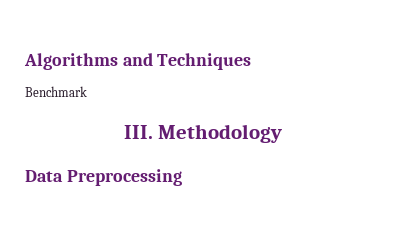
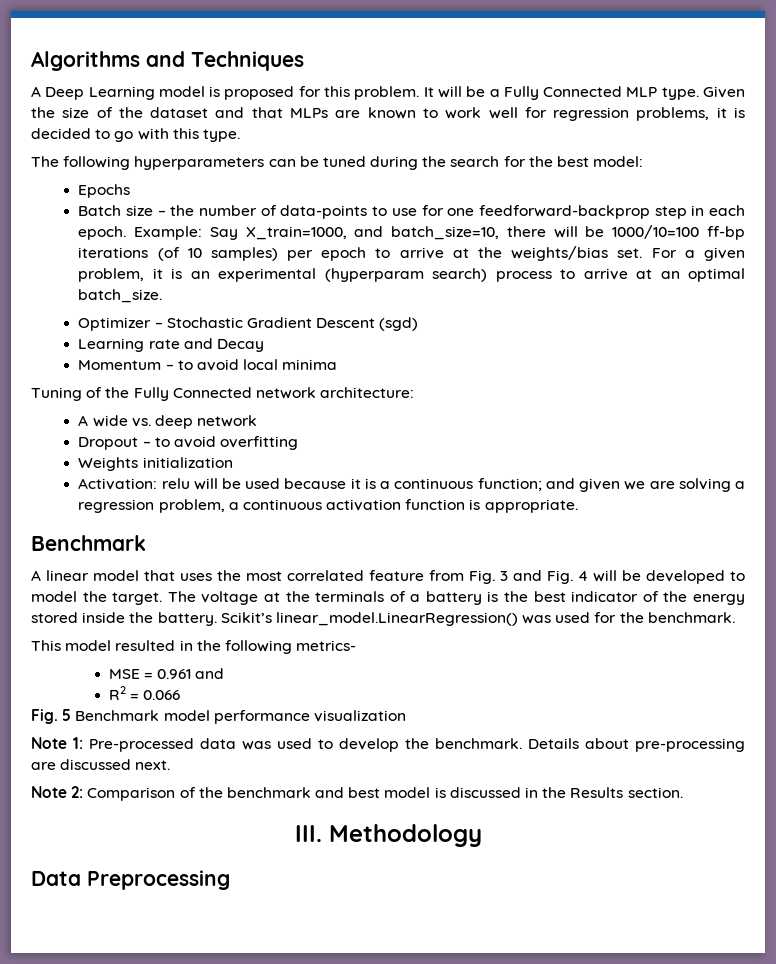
+ A Deep Learning model is proposed for this problem. It will be a Fully Connected MLP type. Given the size of the dataset and that MLPs are known to work well for regression problems, it is decided to go with this type.
+ The following hyperparameters can be tuned during the search for the best model:
+ Epochs
+ Batch size – the number of data-points to use for one feedforward-backprop step in each epoch. Example: Say X_train=1000, and batch_size=10, there will be 1000/10=100 ff-bp iterations (of 10 samples) per epoch to arrive at the weights/bias set. For a given problem, it is an experimental (hyperparam search) process to arrive at an optimal batch_size.
+ Optimizer – Stochastic Gradient Descent (sgd)
+ Learning rate and Decay
+ Momentum – to avoid local minima
+ Tuning of the Fully Connected network architecture:
+ A wide vs. deep network
+ Dropout – to avoid overfitting
+ Weights initialization
+ Activation: relu will be used because it is a continuous function; and given we are solving a regression problem, a continuous activation function is appropriate.
  Benchmark
+ A linear model that uses the most correlated feature from Fig. 3 and Fig. 4 will be developed to model the target. The voltage at the terminals of a battery is the best indicator of the energy stored inside the battery. Scikit’s linear_model.LinearRegression() was used for the benchmark.
+ This model resulted in the following metrics-
+ MSE = 0.961 and
+ R2 = 0.066
+ Fig. 5 Benchmark model performance visualization
+ Note 1: Pre-processed data was used to develop the benchmark. Details about pre-processing are discussed next.
+ Note 2: Comparison of the benchmark and best model is discussed in the Results section.

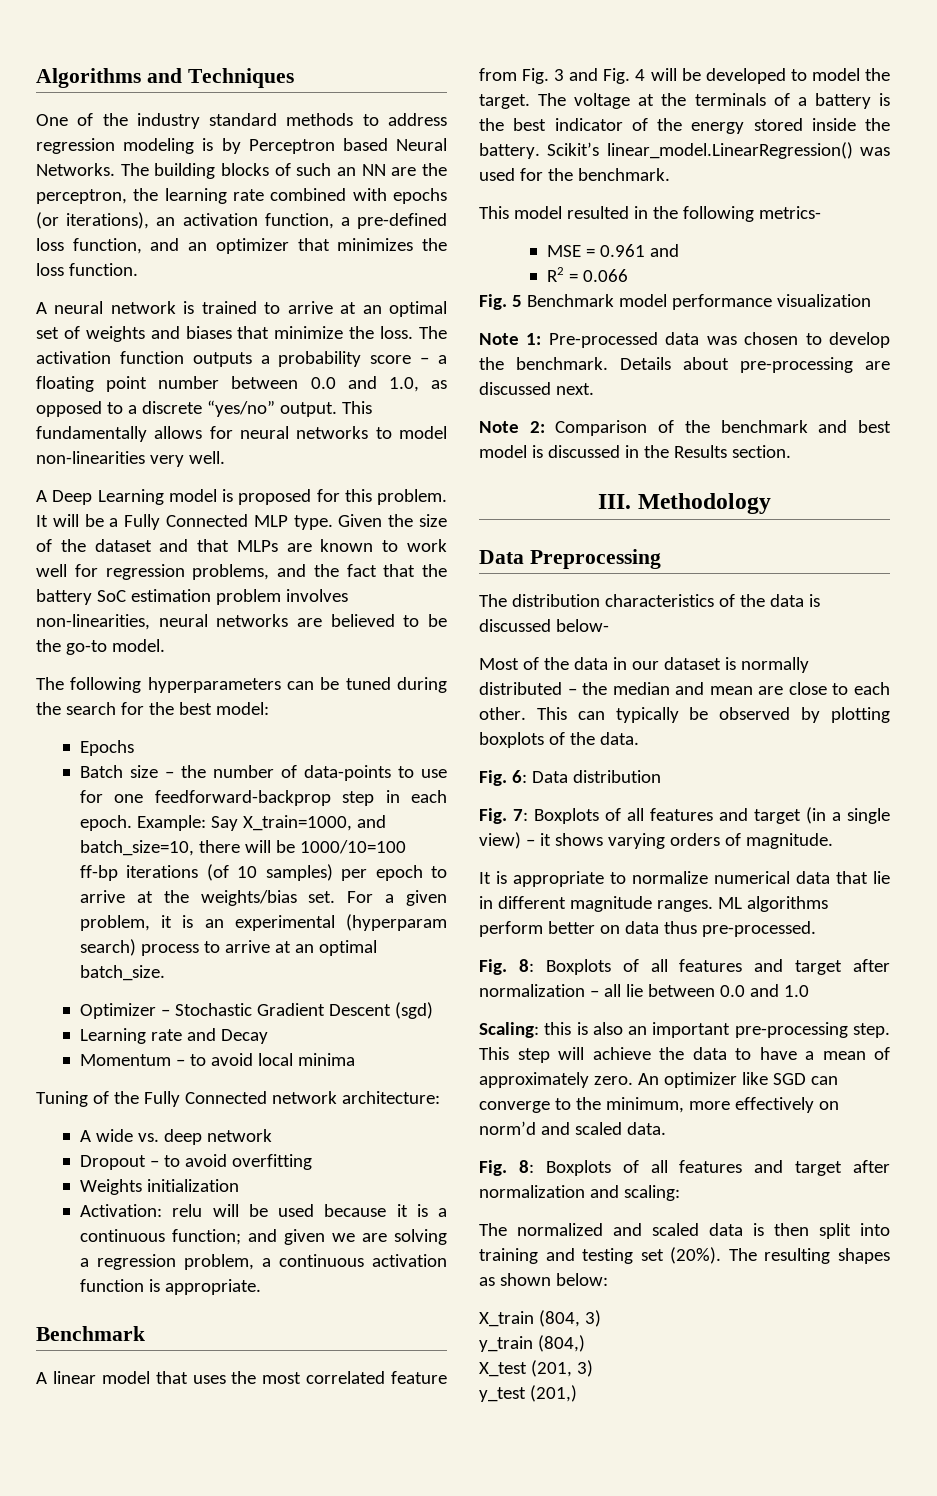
+ One of the industry standard methods to address regression modeling is by Perceptron based Neural Networks. The building blocks of such an NN are the perceptron, the learning rate combined with epochs (or iterations), an activation function, a pre-defined loss function, and an optimizer that minimizes the loss function.
+ A neural network is trained to arrive at an optimal set of weights and biases that minimize the loss. The activation function outputs a probability score – a floating point number between 0.0 and 1.0, as opposed to a discrete “yes/no” output. This fundamentally allows for neural networks to model non-linearities very well.
- Given the size of the dataset and that MLPs are known to work well for regression problems, it is decided to go with this type.
+ Given the size of the dataset and that MLPs are known to work well for regression problems, and the fact that the battery SoC estimation problem involves non-linearities, neural networks are believed to be the go-to model.
- Note 1: Pre-processed data was used to develop the benchmark.
+ Note 1: Pre-processed data was chosen to develop the benchmark.
+ The distribution characteristics of the data is discussed below-
+ Most of the data in our dataset is normally distributed – the median and mean are close to each other. This can typically be observed by plotting boxplots of the data.
+ Fig. 6: Data distribution
+ Fig. 7: Boxplots of all features and target (in a single view) – it shows varying orders of magnitude.
+ It is appropriate to normalize numerical data that lie in different magnitude ranges. ML algorithms perform better on data thus pre-processed.
+ Fig. 8: Boxplots of all features and target after normalization – all lie between 0.0 and 1.0
+ Scaling: this is also an important pre-processing step. This step will achieve the data to have a mean of approximately zero. An optimizer like SGD can converge to the minimum, more effectively on norm’d and scaled data.
+ Fig. 8: Boxplots of all features and target after normalization and scaling:
+ The normalized and scaled data is then split into training and testing set (20%). The resulting shapes as shown below:
+ X_train (804, 3)
+ y_train (804,)
+ X_test (201, 3)
+ y_test (201,)

